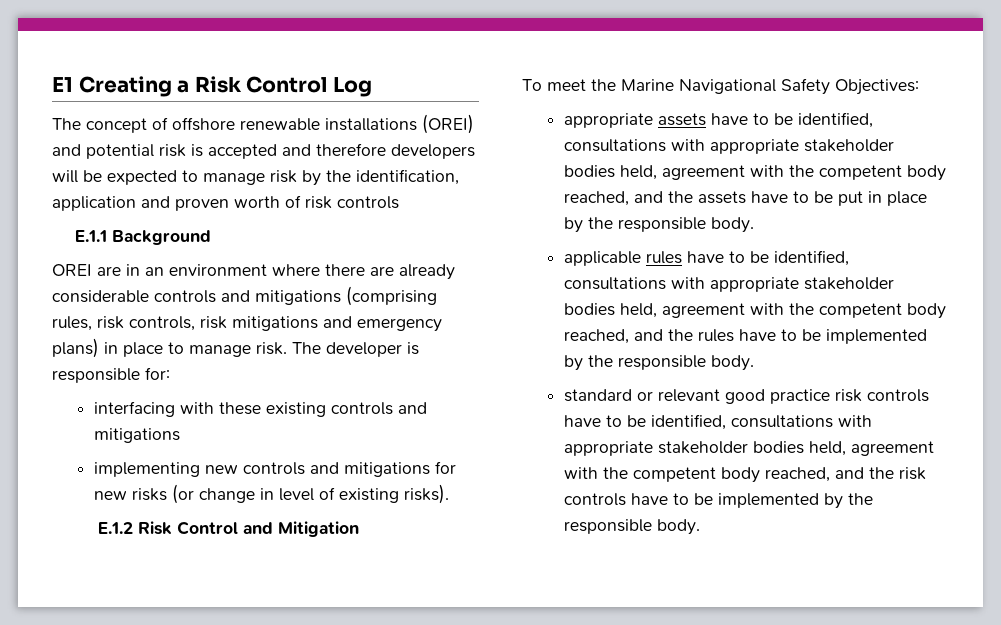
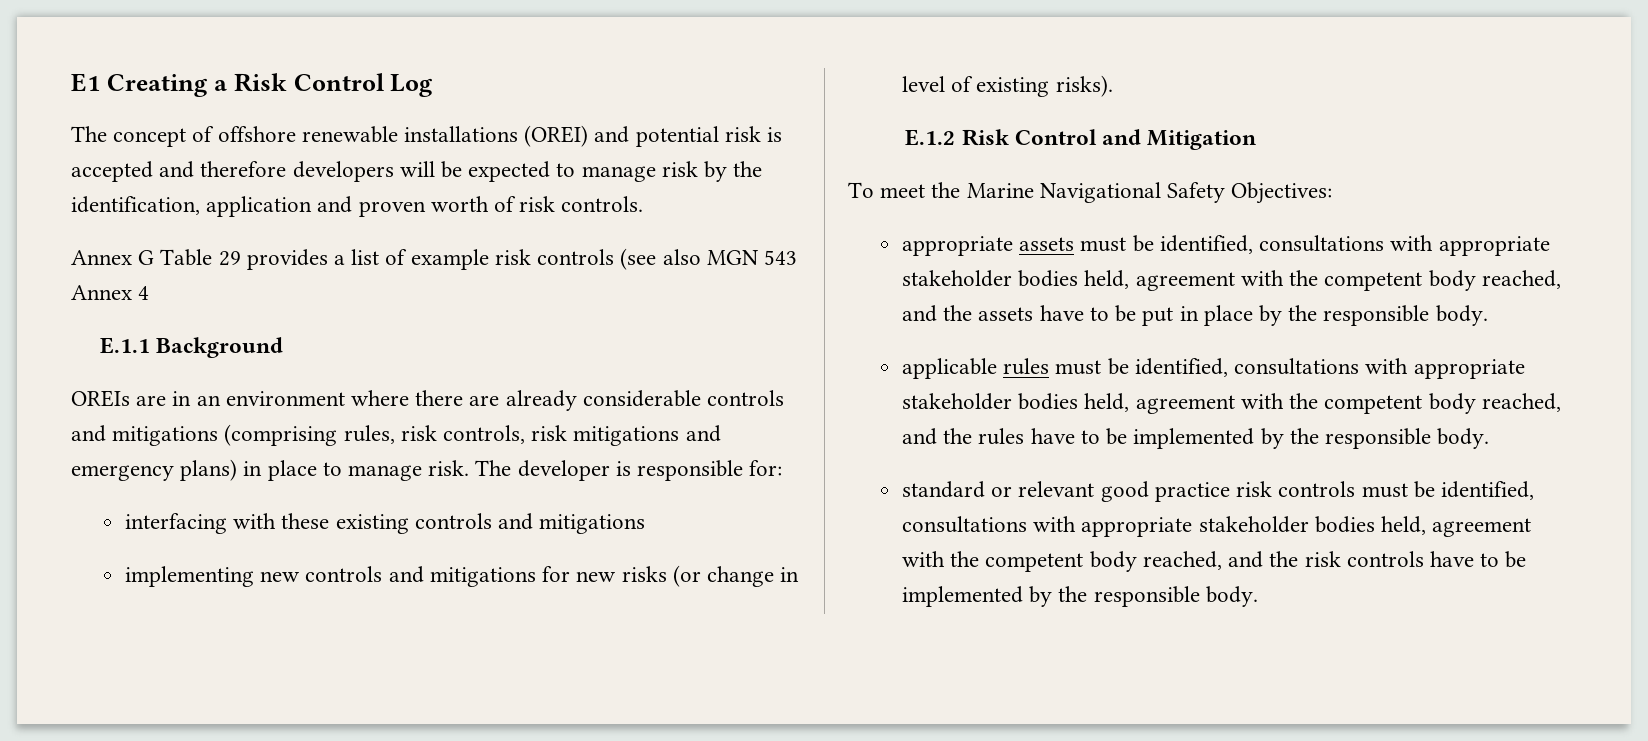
- The concept of offshore renewable installations (OREI) and potential risk is accepted and therefore developers will be expected to manage risk by the identification, application and proven worth of risk controls
+ The concept of offshore renewable installations (OREI) and potential risk is accepted and therefore developers will be expected to manage risk by the identification, application and proven worth of risk controls.
+ Annex G Table 29 provides a list of example risk controls (see also MGN 543 Annex 4
- OREI are in an environment where there are already considerable controls and mitigations (comprising rules, risk controls, risk mitigations and emergency plans) in place to manage risk.
+ OREIs are in an environment where there are already considerable controls and mitigations (comprising rules, risk controls, risk mitigations and emergency plans) in place to manage risk.
- appropriate assets have to be identified, consultations with appropriate stakeholder bodies held, agreement with the competent body reached, and the assets have to be put in place by the responsible body.
+ appropriate assets must be identified, consultations with appropriate stakeholder bodies held, agreement with the competent body reached, and the assets have to be put in place by the responsible body.
- applicable rules have to be identified, consultations with appropriate stakeholder bodies held, agreement with the competent body reached, and the rules have to be implemented by the responsible body.
+ applicable rules must be identified, consultations with appropriate stakeholder bodies held, agreement with the competent body reached, and the rules have to be implemented by the responsible body.
- standard or relevant good practice risk controls have to be identified, consultations with appropriate stakeholder bodies held, agreement with the competent body reached, and the risk controls have to be implemented by the responsible body.
+ standard or relevant good practice risk controls must be identified, consultations with appropriate stakeholder bodies held, agreement with the competent body reached, and the risk controls have to be implemented by the responsible body.

